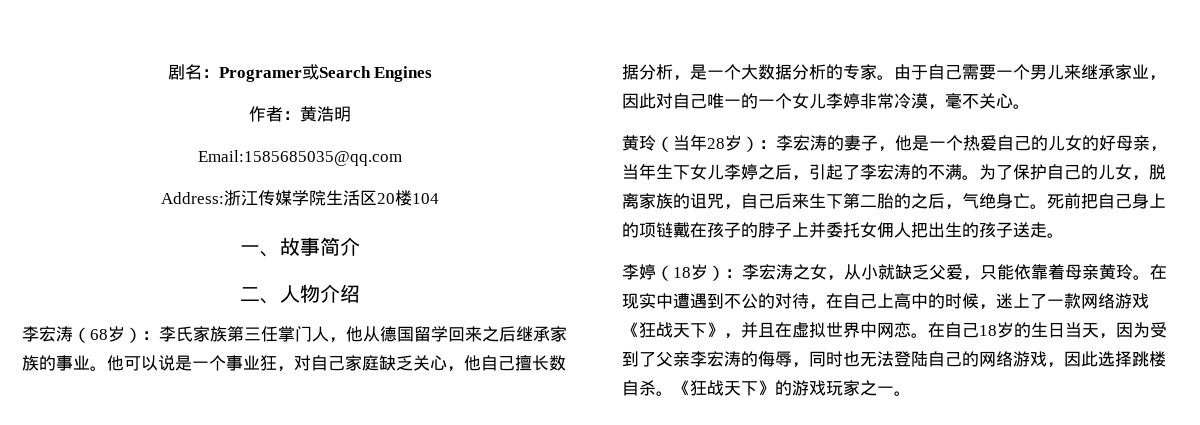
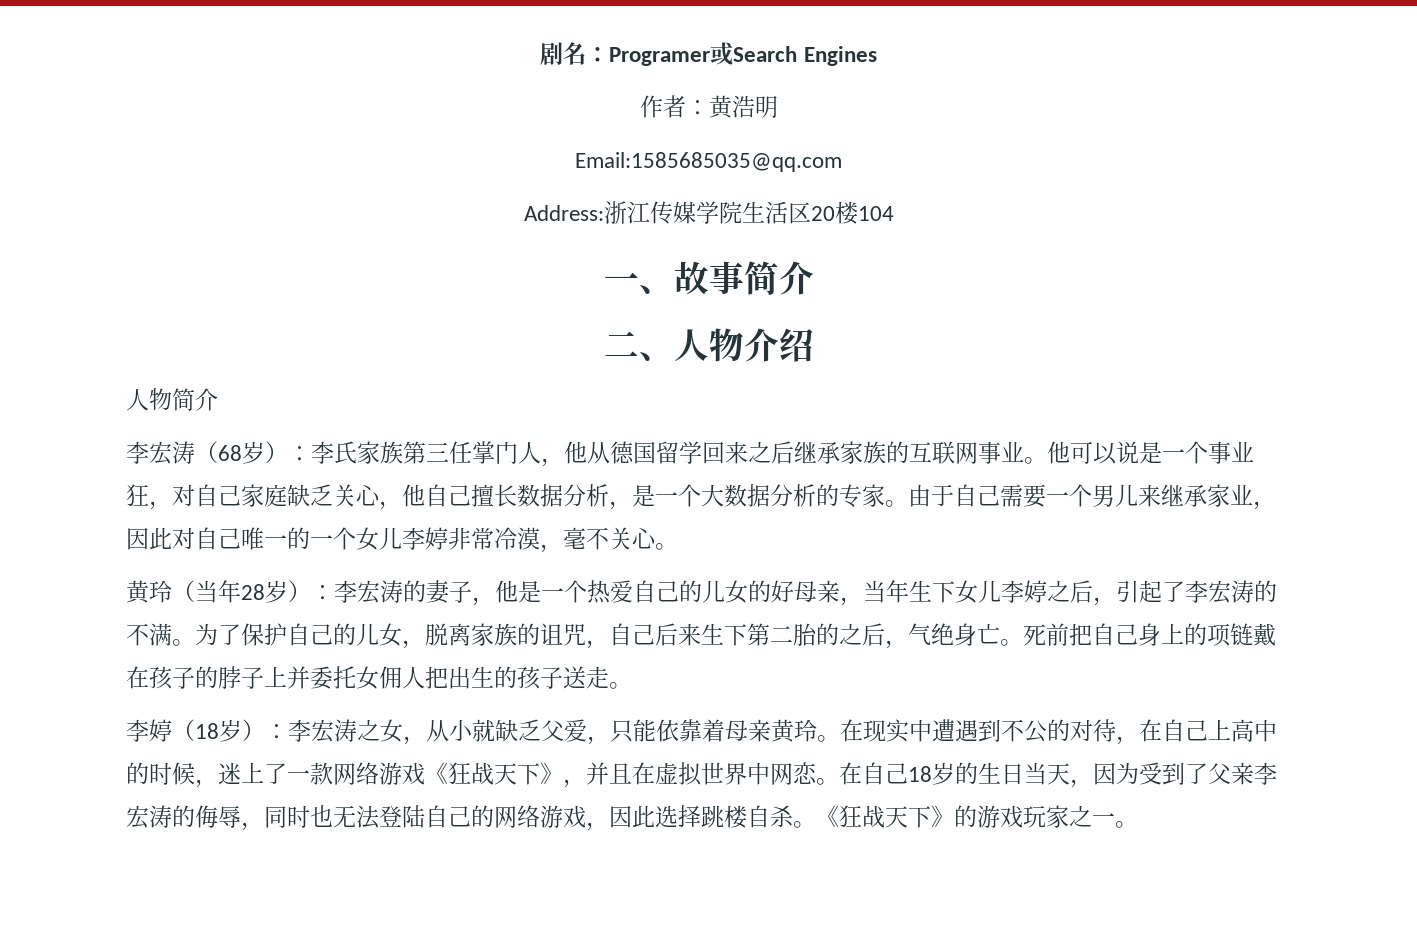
+ 人物简介
- 李宏涛（68岁）：李氏家族第三任掌门人，他从德国留学回来之后继承家族的事业。
+ 李宏涛（68岁）：李氏家族第三任掌门人，他从德国留学回来之后继承家族的互联网事业。

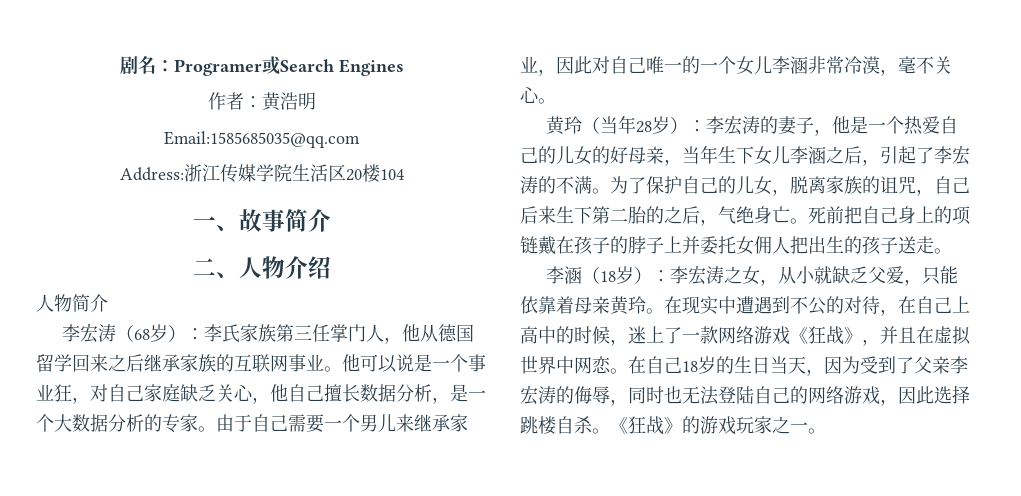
- 由于自己需要一个男儿来继承家业，因此对自己唯一的一个女儿李婷非常冷漠，毫不关心。
+ 由于自己需要一个男儿来继承家业，因此对自己唯一的一个女儿李涵非常冷漠，毫不关心。
- 黄玲（当年28岁）：李宏涛的妻子，他是一个热爱自己的儿女的好母亲，当年生下女儿李婷之后，引起了李宏涛的不满。
+ 黄玲（当年28岁）：李宏涛的妻子，他是一个热爱自己的儿女的好母亲，当年生下女儿李涵之后，引起了李宏涛的不满。
- 李婷（18岁）：李宏涛之女，从小就缺乏父爱，只能依靠着母亲黄玲。
+ 李涵（18岁）：李宏涛之女，从小就缺乏父爱，只能依靠着母亲黄玲。
- 在现实中遭遇到不公的对待，在自己上高中的时候，迷上了一款网络游戏《狂战天下》，并且在虚拟世界中网恋。
+ 在现实中遭遇到不公的对待，在自己上高中的时候，迷上了一款网络游戏《狂战》，并且在虚拟世界中网恋。
- 《狂战天下》的游戏玩家之一。
+ 《狂战》的游戏玩家之一。

